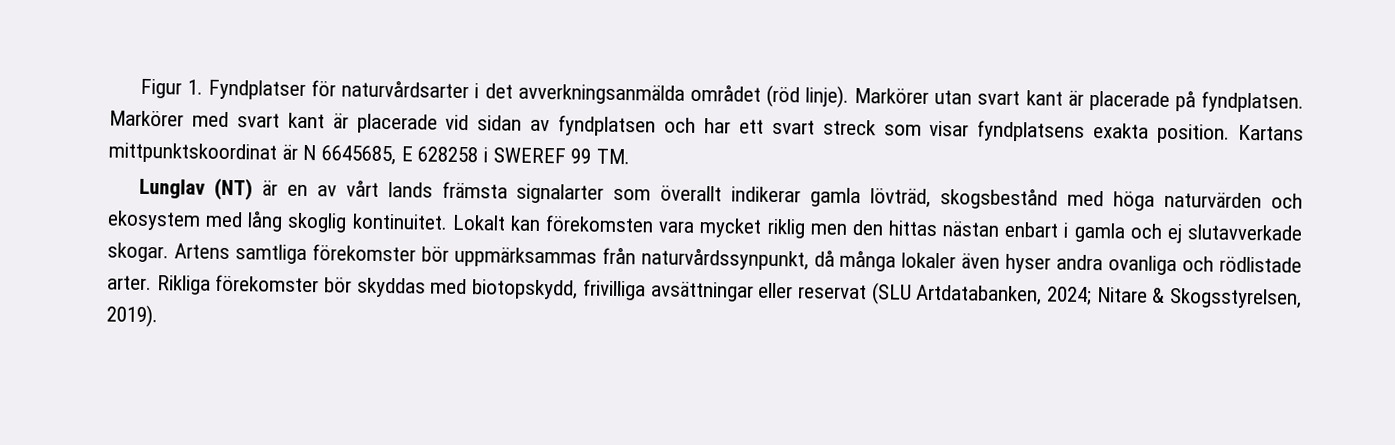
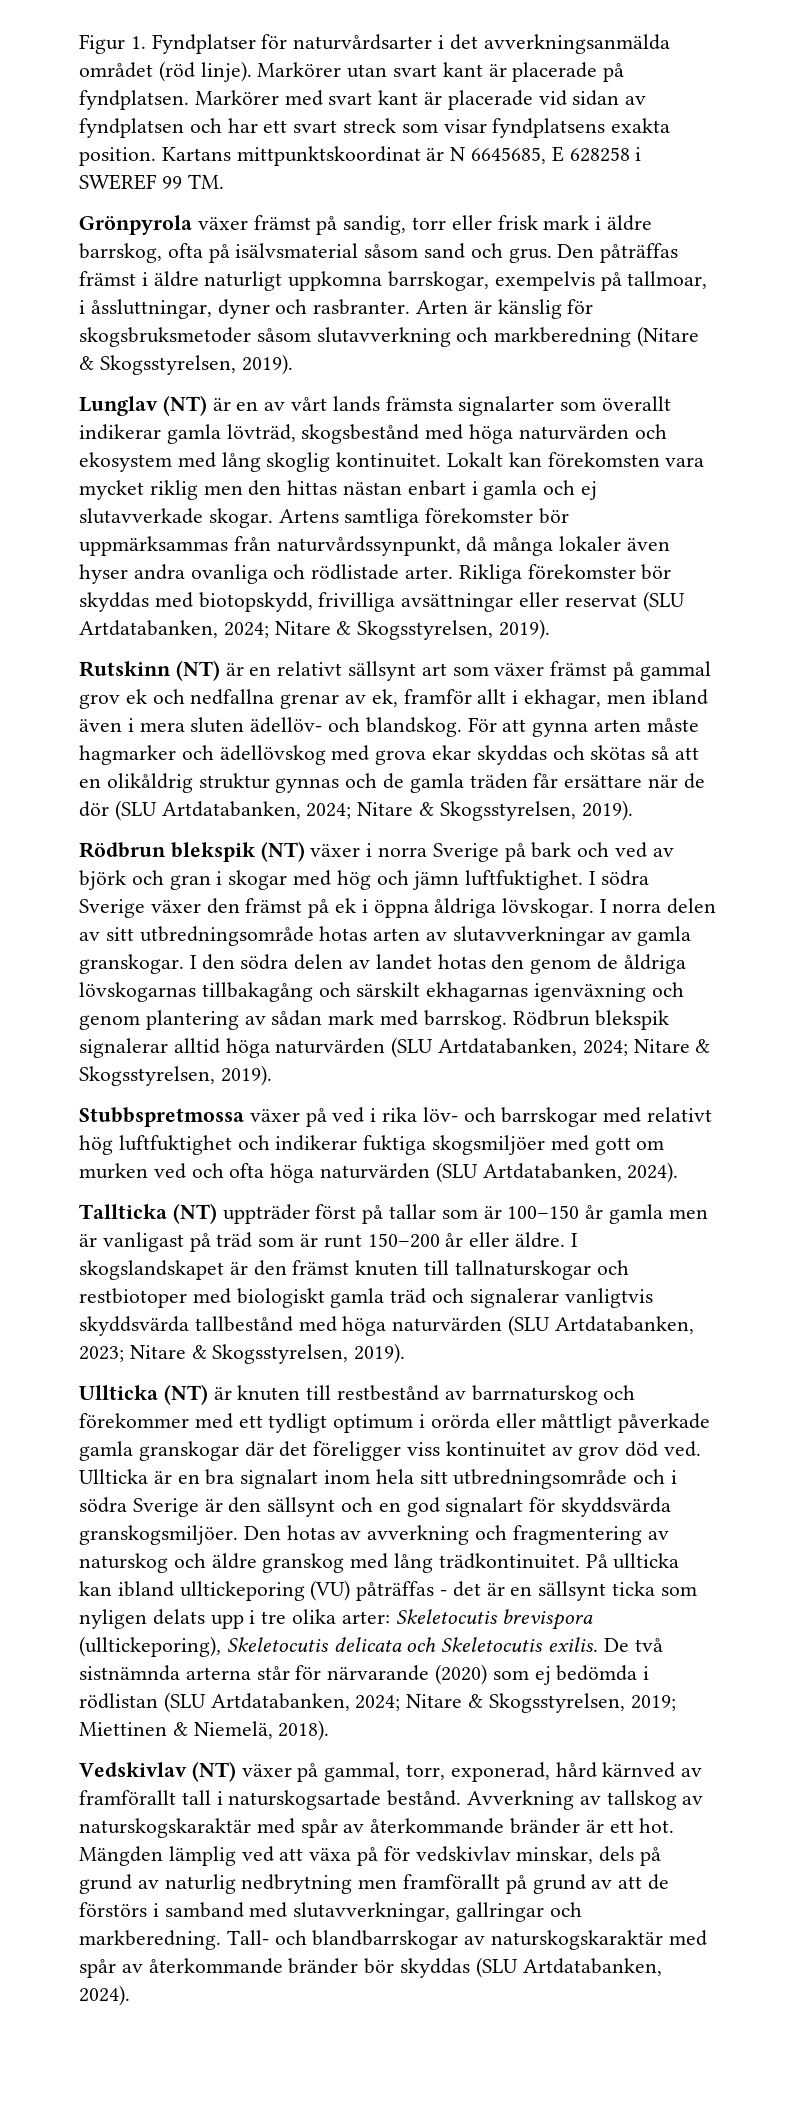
+ Grönpyrola växer främst på sandig, torr eller frisk mark i äldre barrskog, ofta på isälvsmaterial såsom sand och grus. Den påträffas främst i äldre naturligt uppkomna barrskogar, exempelvis på tallmoar, i åssluttningar, dyner och rasbranter. Arten är känslig för skogsbruksmetoder såsom slutavverkning och markberedning (Nitare & Skogsstyrelsen, 2019).
+ Rutskinn (NT) är en relativt sällsynt art som växer främst på gammal grov ek och nedfallna grenar av ek, framför allt i ekhagar, men ibland även i mera sluten ädellöv- och blandskog. För att gynna arten måste hagmarker och ädellövskog med grova ekar skyddas och skötas så att en olikåldrig struktur gynnas och de gamla träden får ersättare när de dör (SLU Artdatabanken, 2024; Nitare & Skogsstyrelsen, 2019).
+ Rödbrun blekspik (NT) växer i norra Sverige på bark och ved av björk och gran i skogar med hög och jämn luftfuktighet. I södra Sverige växer den främst på ek i öppna åldriga lövskogar. I norra delen av sitt utbredningsområde hotas arten av slutavverkningar av gamla granskogar. I den södra delen av landet hotas den genom de åldriga lövskogarnas tillbakagång och särskilt ekhagarnas igenväxning och genom plantering av sådan mark med barrskog. Rödbrun blekspik signalerar alltid höga naturvärden (SLU Artdatabanken, 2024; Nitare & Skogsstyrelsen, 2019).
+ Stubbspretmossa växer på ved i rika löv- och barrskogar med relativt hög luftfuktighet och indikerar fuktiga skogsmiljöer med gott om murken ved och ofta höga naturvärden (SLU Artdatabanken, 2024).
+ Tallticka (NT) uppträder först på tallar som är 100–150 år gamla men är vanligast på träd som är runt 150–200 år eller äldre. I skogslandskapet är den främst knuten till tallnaturskogar och restbiotoper med biologiskt gamla träd och signalerar vanligtvis skyddsvärda tallbestånd med höga naturvärden (SLU Artdatabanken, 2023; Nitare & Skogsstyrelsen, 2019).
+ Ullticka (NT) är knuten till restbestånd av barrnaturskog och förekommer med ett tydligt optimum i orörda eller måttligt påverkade gamla granskogar där det föreligger viss kontinuitet av grov död ved. Ullticka är en bra signalart inom hela sitt utbredningsområde och i södra Sverige är den sällsynt och en god signalart för skyddsvärda granskogsmiljöer. Den hotas av avverkning och fragmentering av naturskog och äldre granskog med lång trädkontinuitet. På ullticka kan ibland ulltickeporing (VU) påträffas - det är en sällsynt ticka som nyligen delats upp i tre olika arter: Skeletocutis brevispora (ulltickeporing), Skeletocutis delicata och Skeletocutis exilis. De två sistnämnda arterna står för närvarande (2020) som ej bedömda i rödlistan (SLU Artdatabanken, 2024; Nitare & Skogsstyrelsen, 2019; Miettinen & Niemelä, 2018).
+ Vedskivlav (NT) växer på gammal, torr, exponerad, hård kärnved av framförallt tall i naturskogsartade bestånd. Avverkning av tallskog av naturskogskaraktär med spår av återkommande bränder är ett hot. Mängden lämplig ved att växa på för vedskivlav minskar, dels på grund av naturlig nedbrytning men framförallt på grund av att de förstörs i samband med slutavverkningar, gallringar och markberedning. Tall- och blandbarrskogar av naturskogskaraktär med spår av återkommande bränder bör skyddas (SLU Artdatabanken, 2024).

